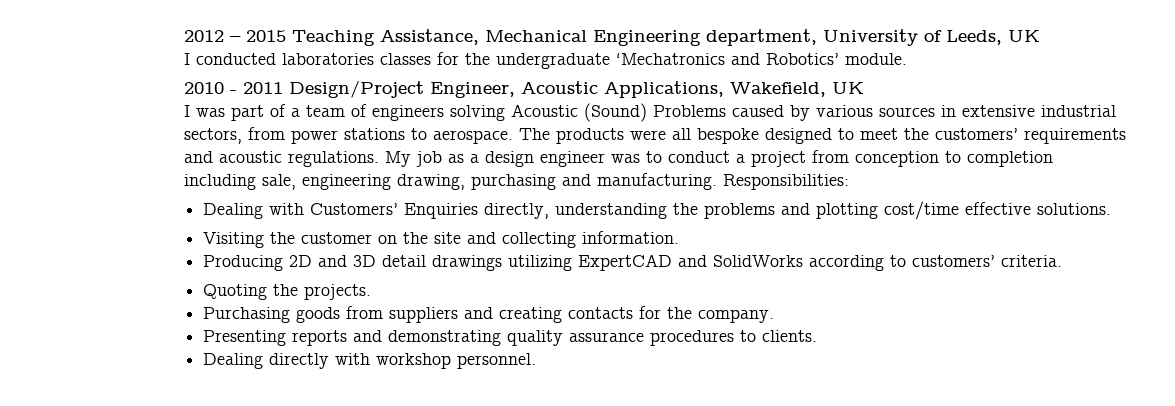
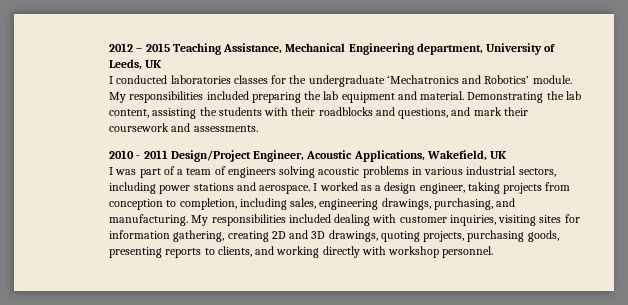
+ My responsibilities included preparing the lab equipment and material. Demonstrating the lab content, assisting the students with their roadblocks and questions, and mark their coursework and assessments.
- I was part of a team of engineers solving Acoustic (Sound) Problems caused by various sources in extensive industrial sectors, from power stations to aerospace. The products were all bespoke designed to meet the customers’ requirements and acoustic regulations. My job as a design engineer was to conduct a project from conception to completion including sale, engineering drawing, purchasing and manufacturing. Responsibilities:
- Dealing with Customers’ Enquiries directly, understanding the problems and plotting cost/time effective solutions.
- Visiting the customer on the site and collecting information.
- Producing 2D and 3D detail drawings utilizing ExpertCAD and SolidWorks according to customers’ criteria.
- Quoting the projects.
- Purchasing goods from suppliers and creating contacts for the company.
- Presenting reports and demonstrating quality assurance procedures to clients.
- Dealing directly with workshop personnel.
+ I was part of a team of engineers solving acoustic problems in various industrial sectors, including power stations and aerospace. I worked as a design engineer, taking projects from conception to completion, including sales, engineering drawings, purchasing, and manufacturing. My responsibilities included dealing with customer inquiries, visiting sites for information gathering, creating 2D and 3D drawings, quoting projects, purchasing goods, presenting reports to clients, and working directly with workshop personnel.

